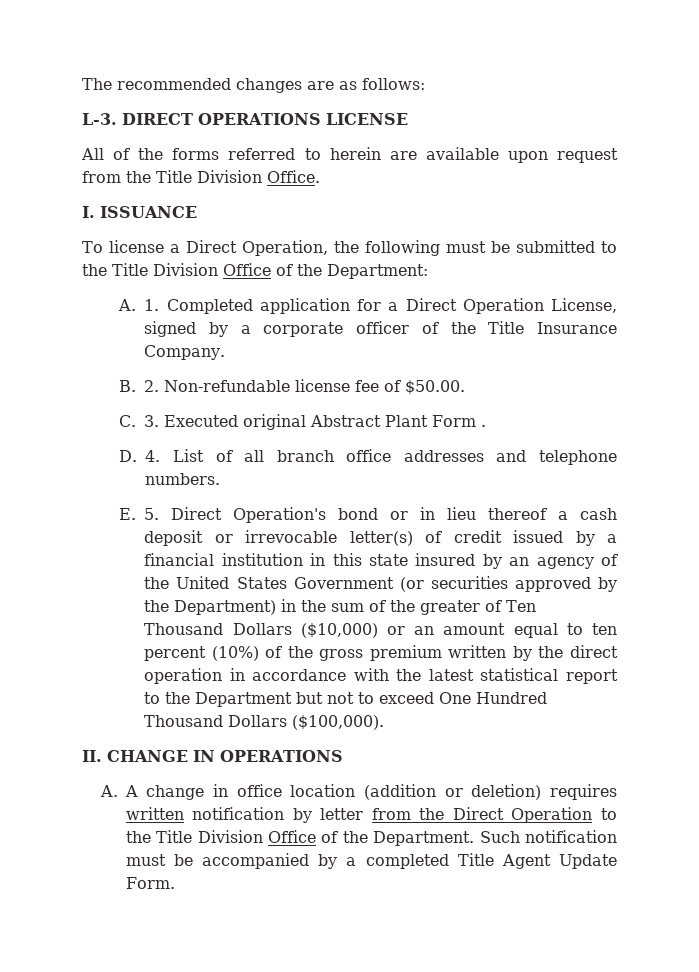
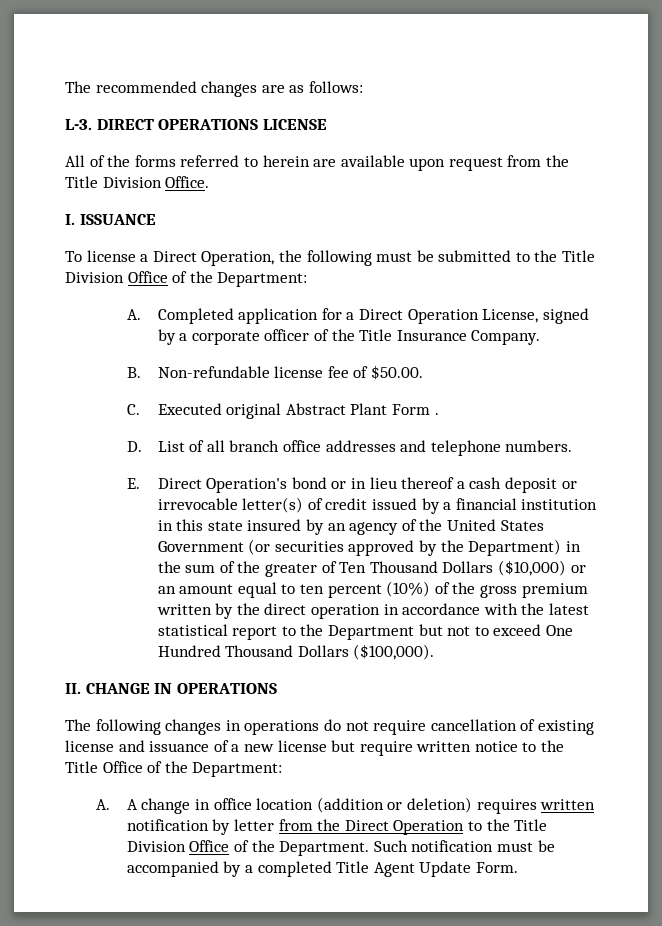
- A. 1. Completed application for a Direct Operation License, signed by a corporate officer of the Title Insurance Company.
+ A. Completed application for a Direct Operation License, signed by a corporate officer of the Title Insurance Company.
- B. 2. Non-refundable license fee of $50.00.
+ B. Non-refundable license fee of $50.00.
- C. 3. Executed original Abstract Plant Form .
+ C. Executed original Abstract Plant Form .
- D. 4. List of all branch office addresses and telephone numbers.
+ D. List of all branch office addresses and telephone numbers.
- E. 5. Direct Operation's bond or in lieu thereof a cash deposit or irrevocable letter(s) of credit issued by a financial institution in this state insured by an agency of the United States Government (or securities approved by the Department) in the sum of the greater of Ten Thousand Dollars ($10,000) or an amount equal to ten percent (10%) of the gross premium written by the direct operation in accordance with the latest statistical report to the Department but not to exceed One Hundred Thousand Dollars ($100,000).
+ E. Direct Operation's bond or in lieu thereof a cash deposit or irrevocable letter(s) of credit issued by a financial institution in this state insured by an agency of the United States Government (or securities approved by the Department) in the sum of the greater of Ten Thousand Dollars ($10,000) or an amount equal to ten percent (10%) of the gross premium written by the direct operation in accordance with the latest statistical report to the Department but not to exceed One Hundred Thousand Dollars ($100,000).
+ The following changes in operations do not require cancellation of existing license and issuance of a new license but require written notice to the Title Office of the Department:

